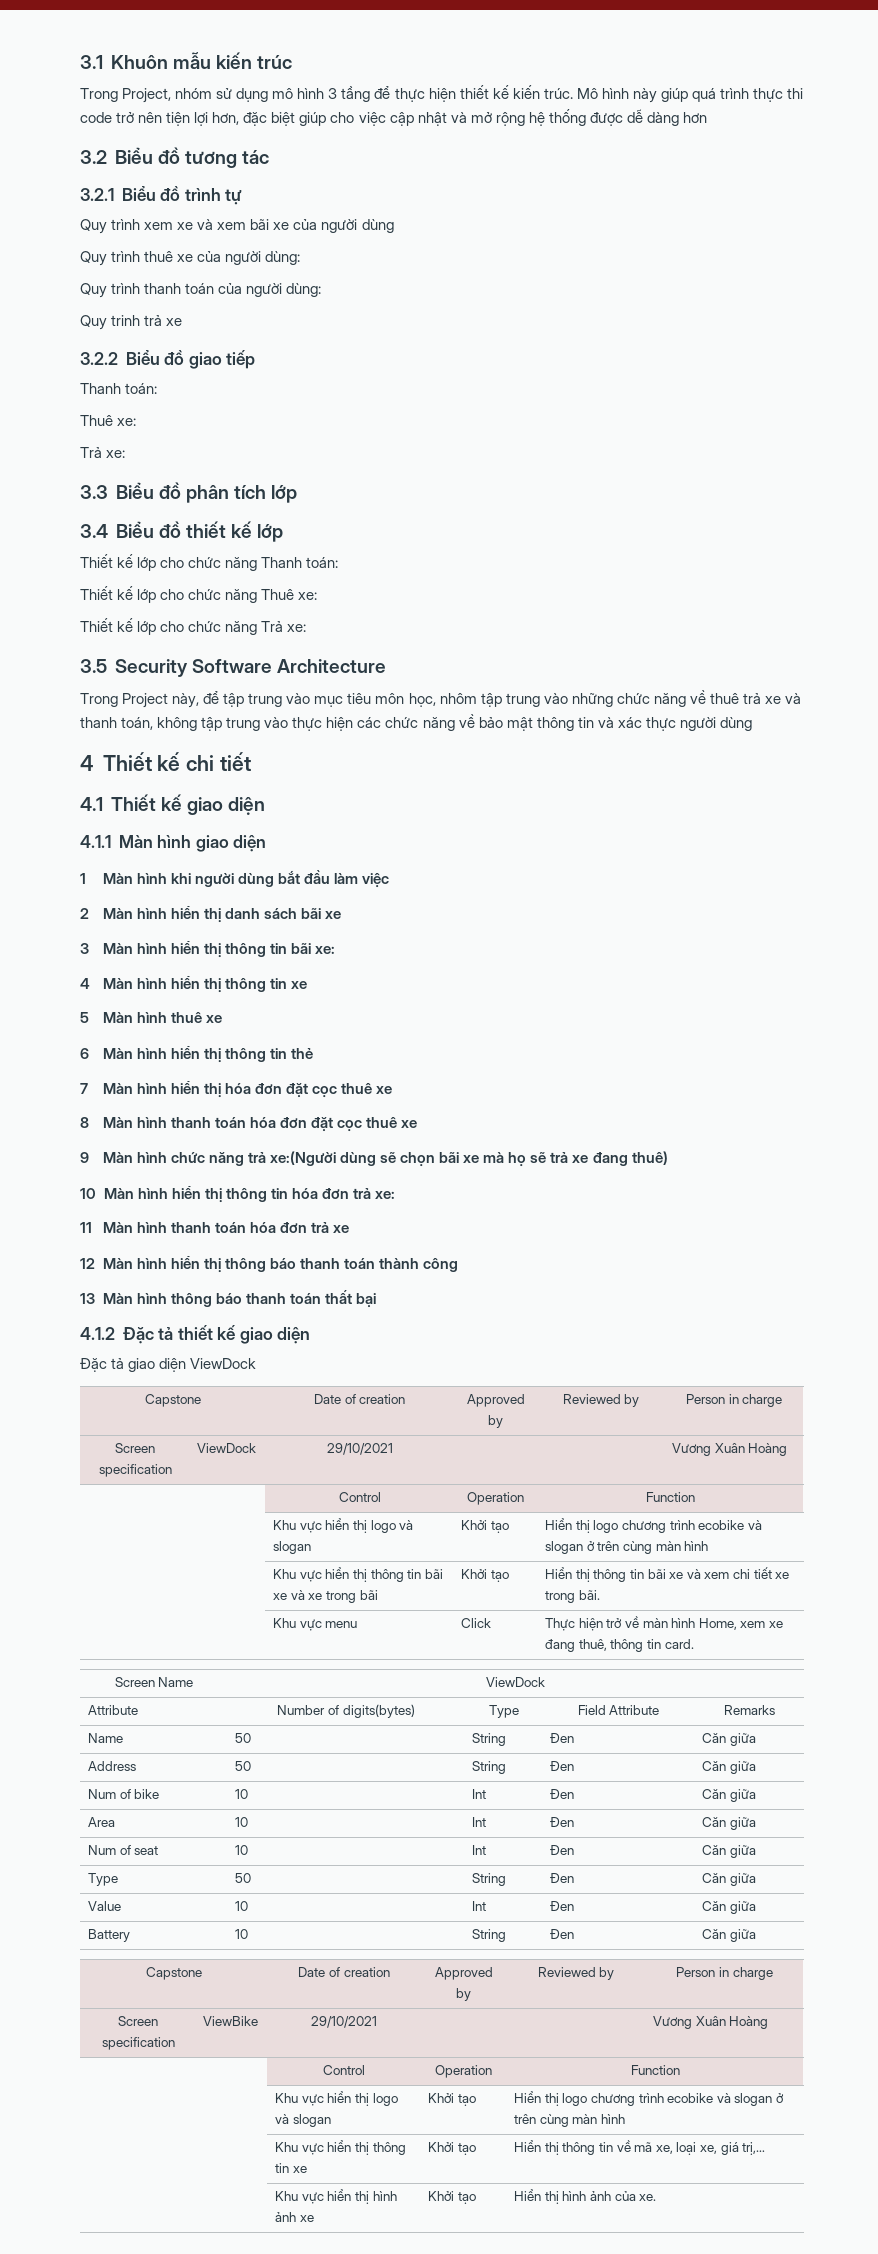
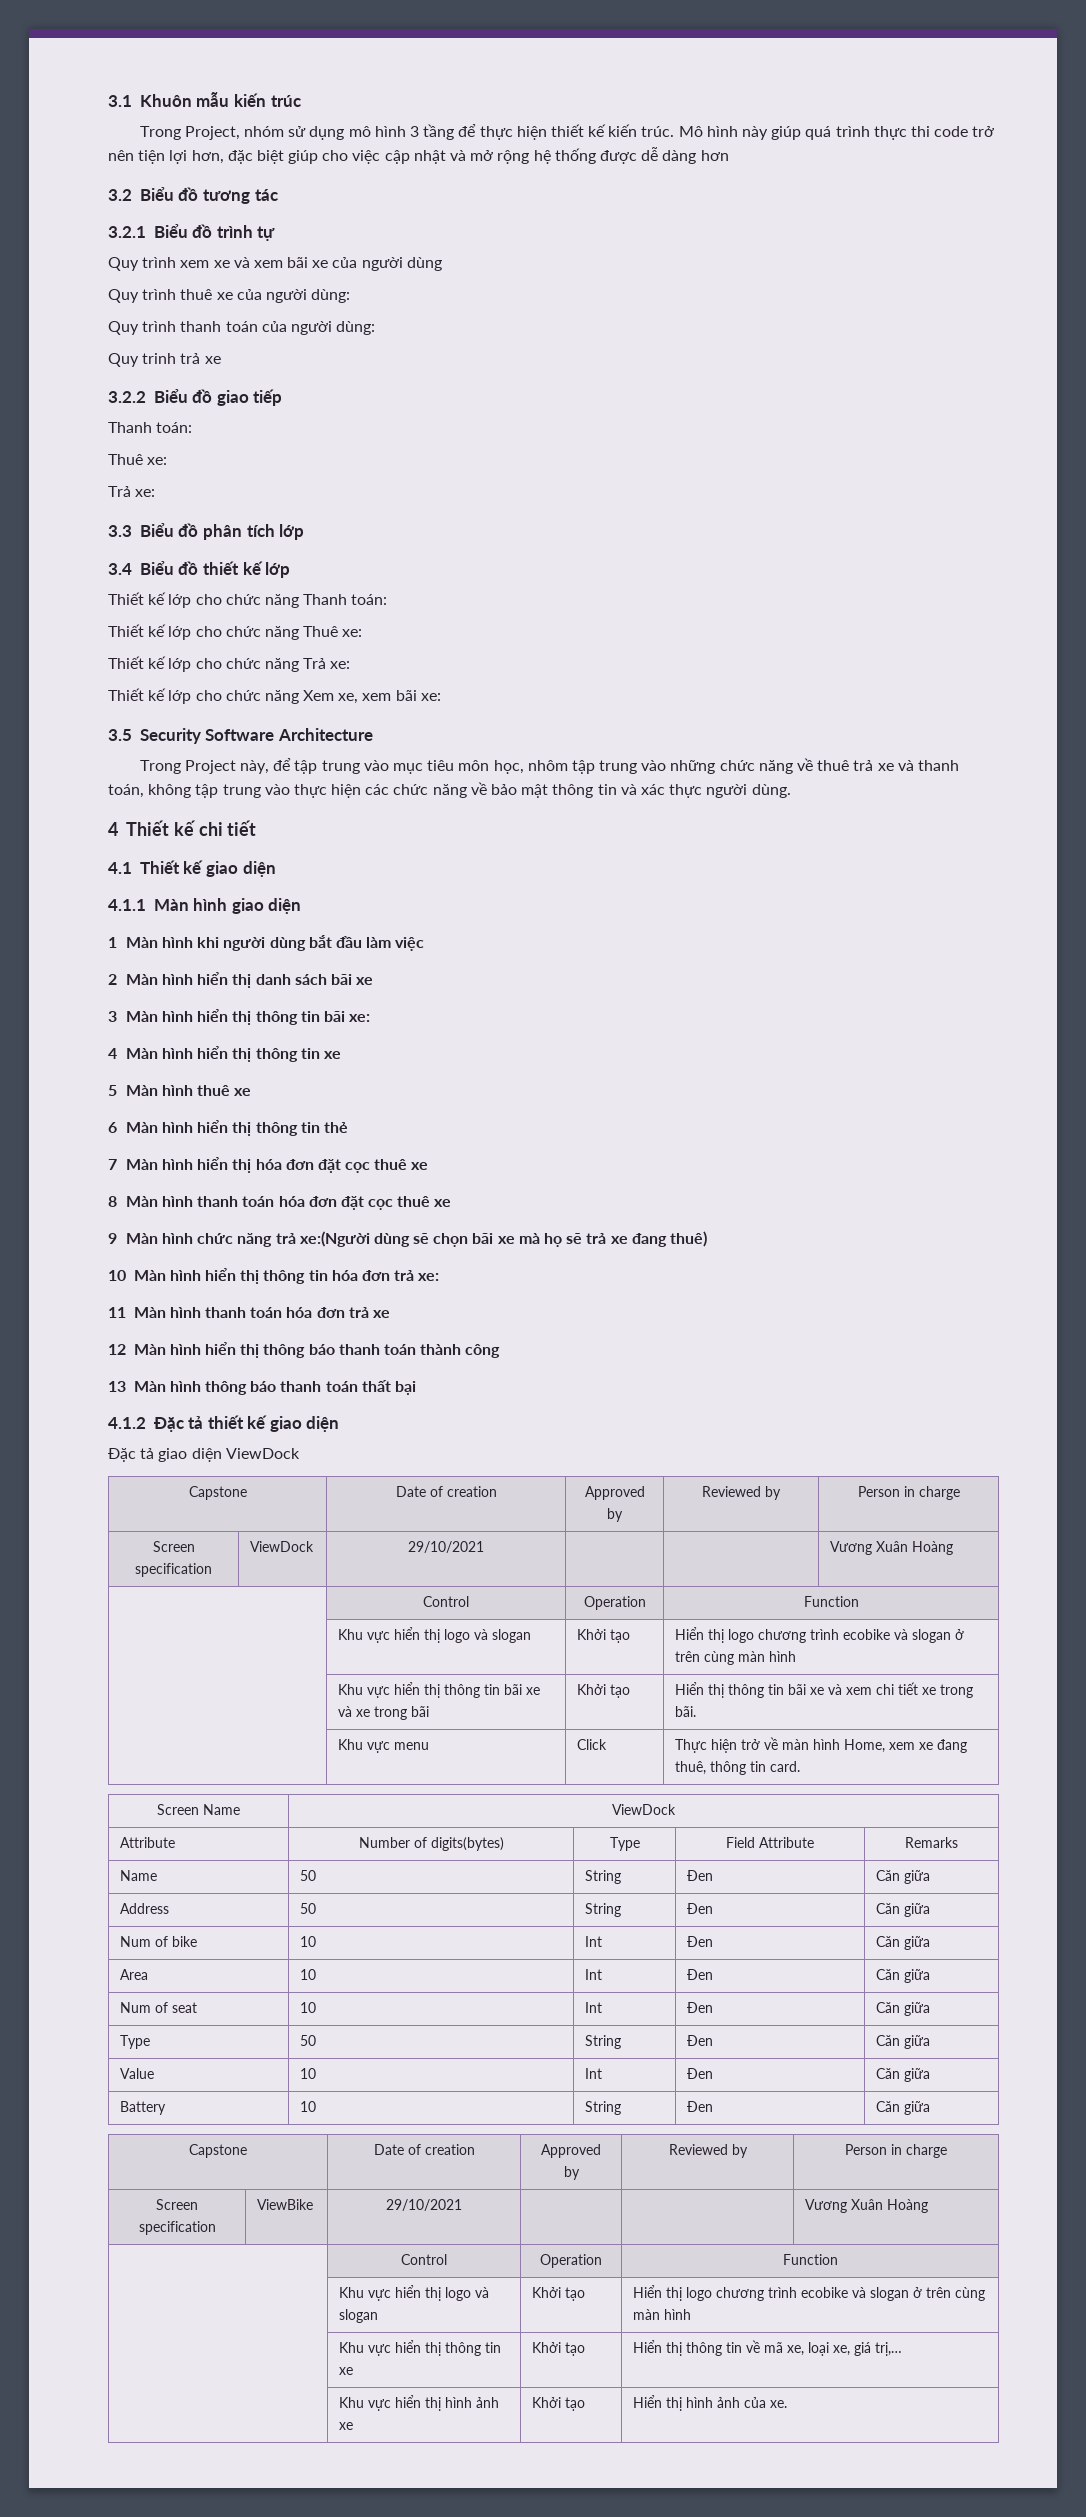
+ Thiết kế lớp cho chức năng Xem xe, xem bãi xe:
- Trong Project này, để tập trung vào mục tiêu môn học, nhôm tập trung vào những chức năng về thuê trả xe và thanh toán, không tập trung vào thực hiện các chức năng về bảo mật thông tin và xác thực người dùng
+ Trong Project này, để tập trung vào mục tiêu môn học, nhôm tập trung vào những chức năng về thuê trả xe và thanh toán, không tập trung vào thực hiện các chức năng về bảo mật thông tin và xác thực người dùng.

